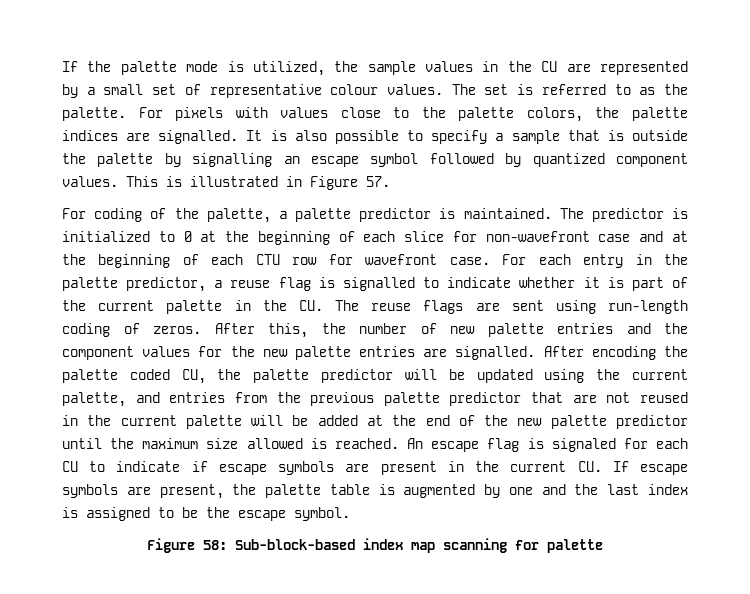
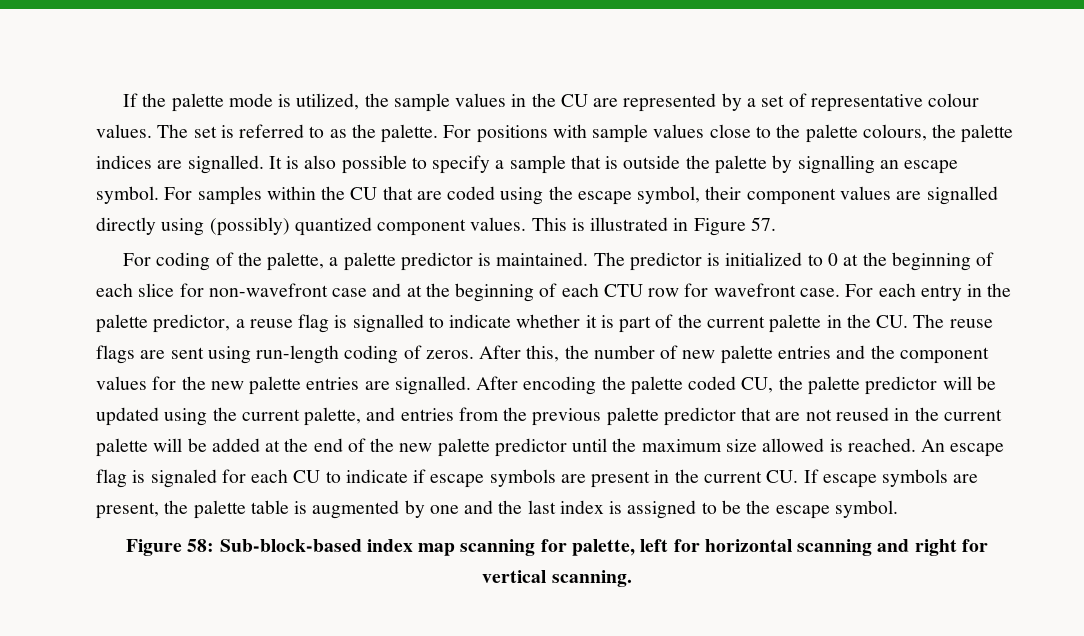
- If the palette mode is utilized, the sample values in the CU are represented by a small set of representative colour values.
+ If the palette mode is utilized, the sample values in the CU are represented by a set of representative colour values.
- For pixels with values close to the palette colors, the palette indices are signalled.
+ For positions with sample values close to the palette colours, the palette indices are signalled.
- It is also possible to specify a sample that is outside the palette by signalling an escape symbol followed by quantized component values.
+ It is also possible to specify a sample that is outside the palette by signalling an escape symbol. For samples within the CU that are coded using the escape symbol, their component values are signalled directly using (possibly) quantized component values.
- Figure 58: Sub-block-based index map scanning for palette
+ Figure 58: Sub-block-based index map scanning for palette, left for horizontal scanning and right for vertical scanning.

